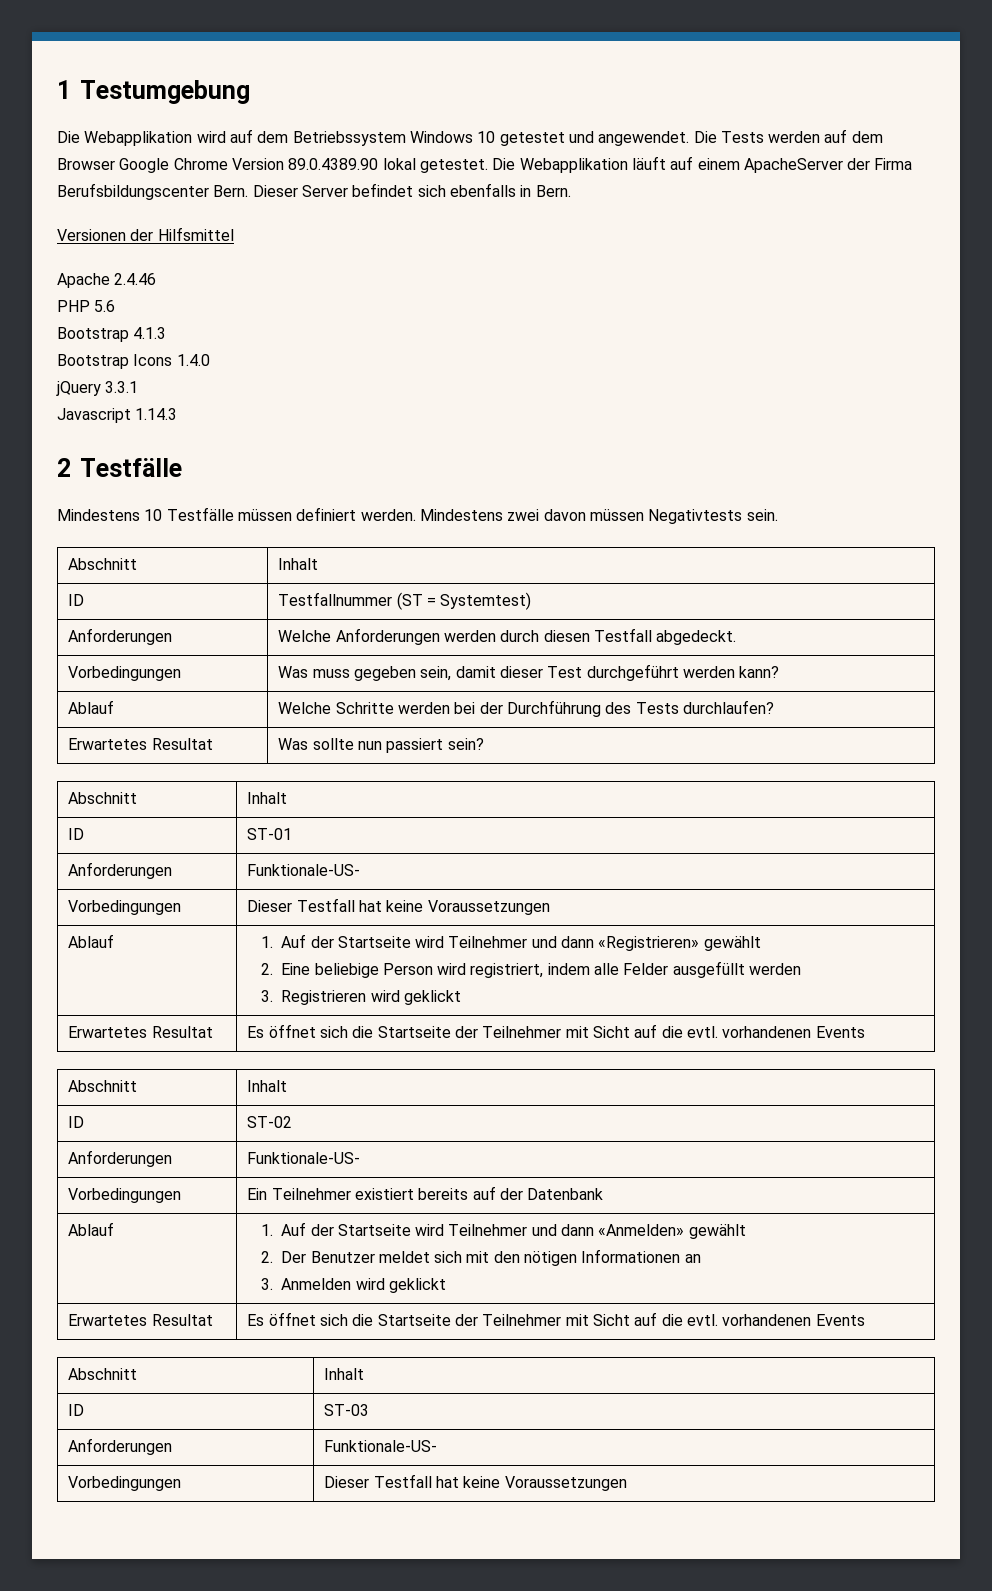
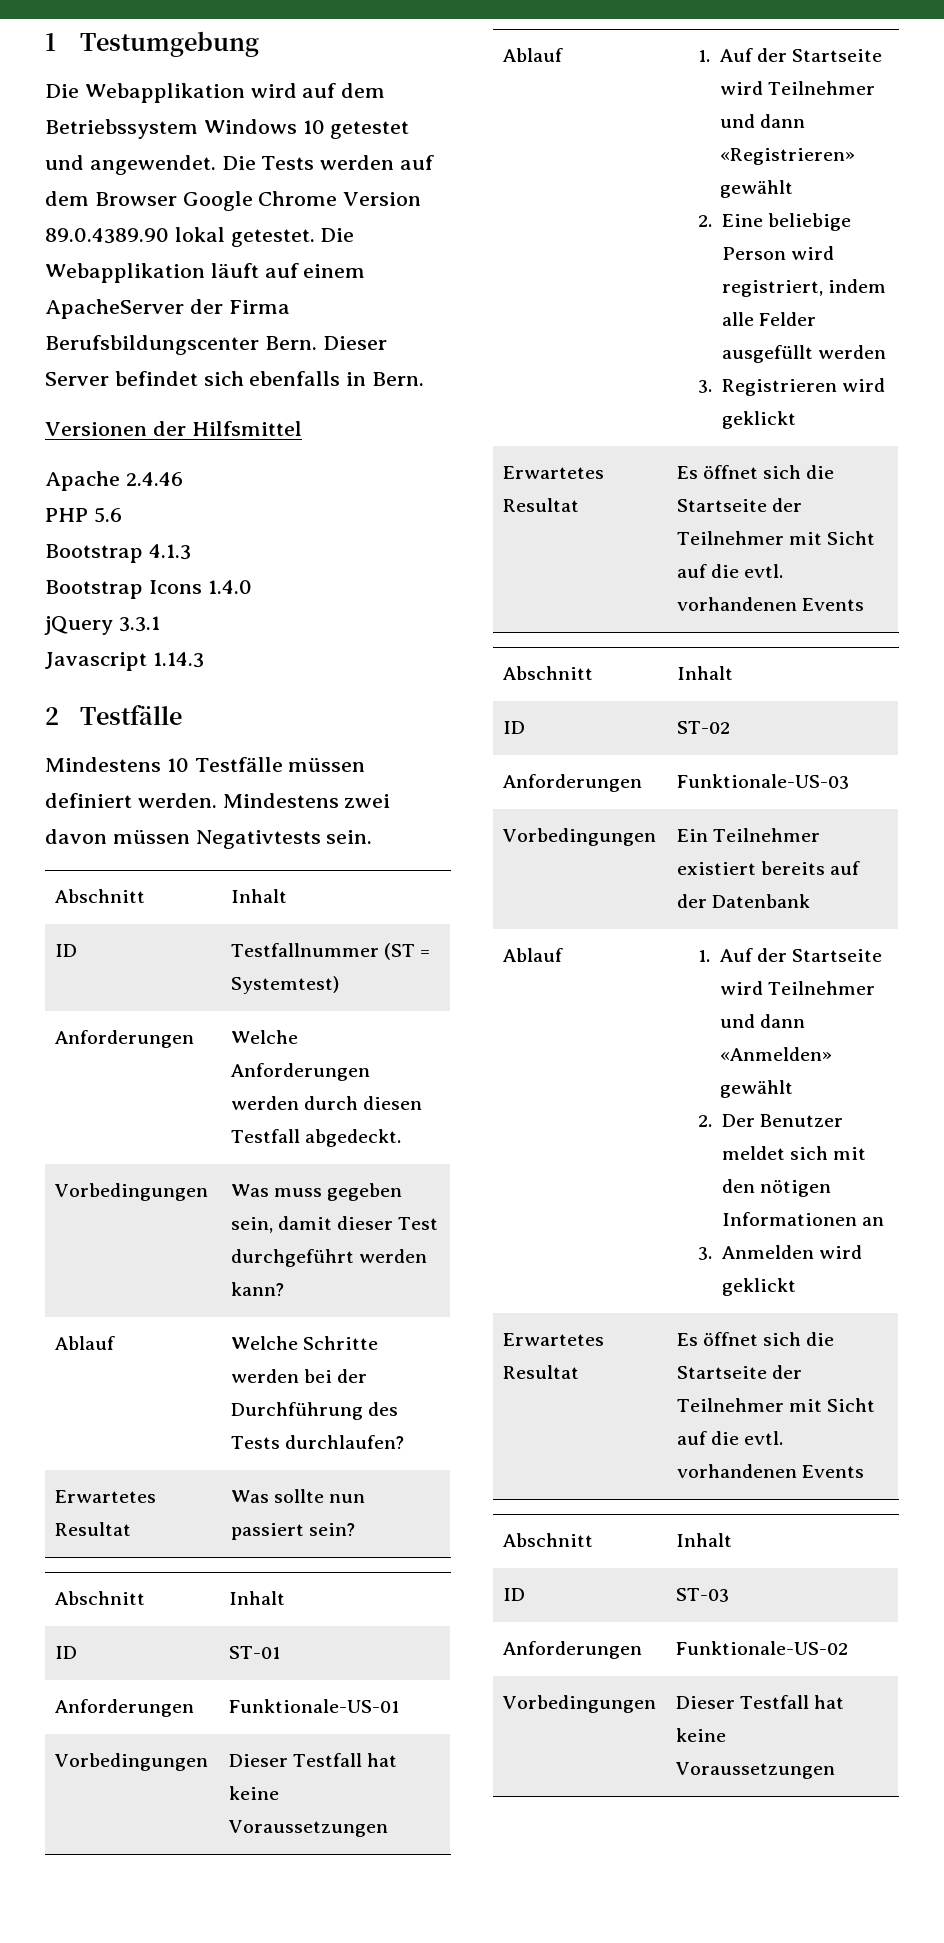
  ID | ST-01
- Anforderungen | Funktionale-US-
+ Anforderungen | Funktionale-US-01
  ID | ST-02
- Anforderungen | Funktionale-US-
+ Anforderungen | Funktionale-US-03
  ID | ST-03
- Anforderungen | Funktionale-US-
+ Anforderungen | Funktionale-US-02

